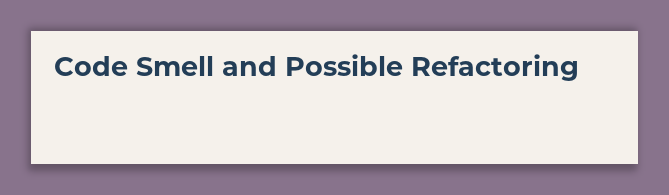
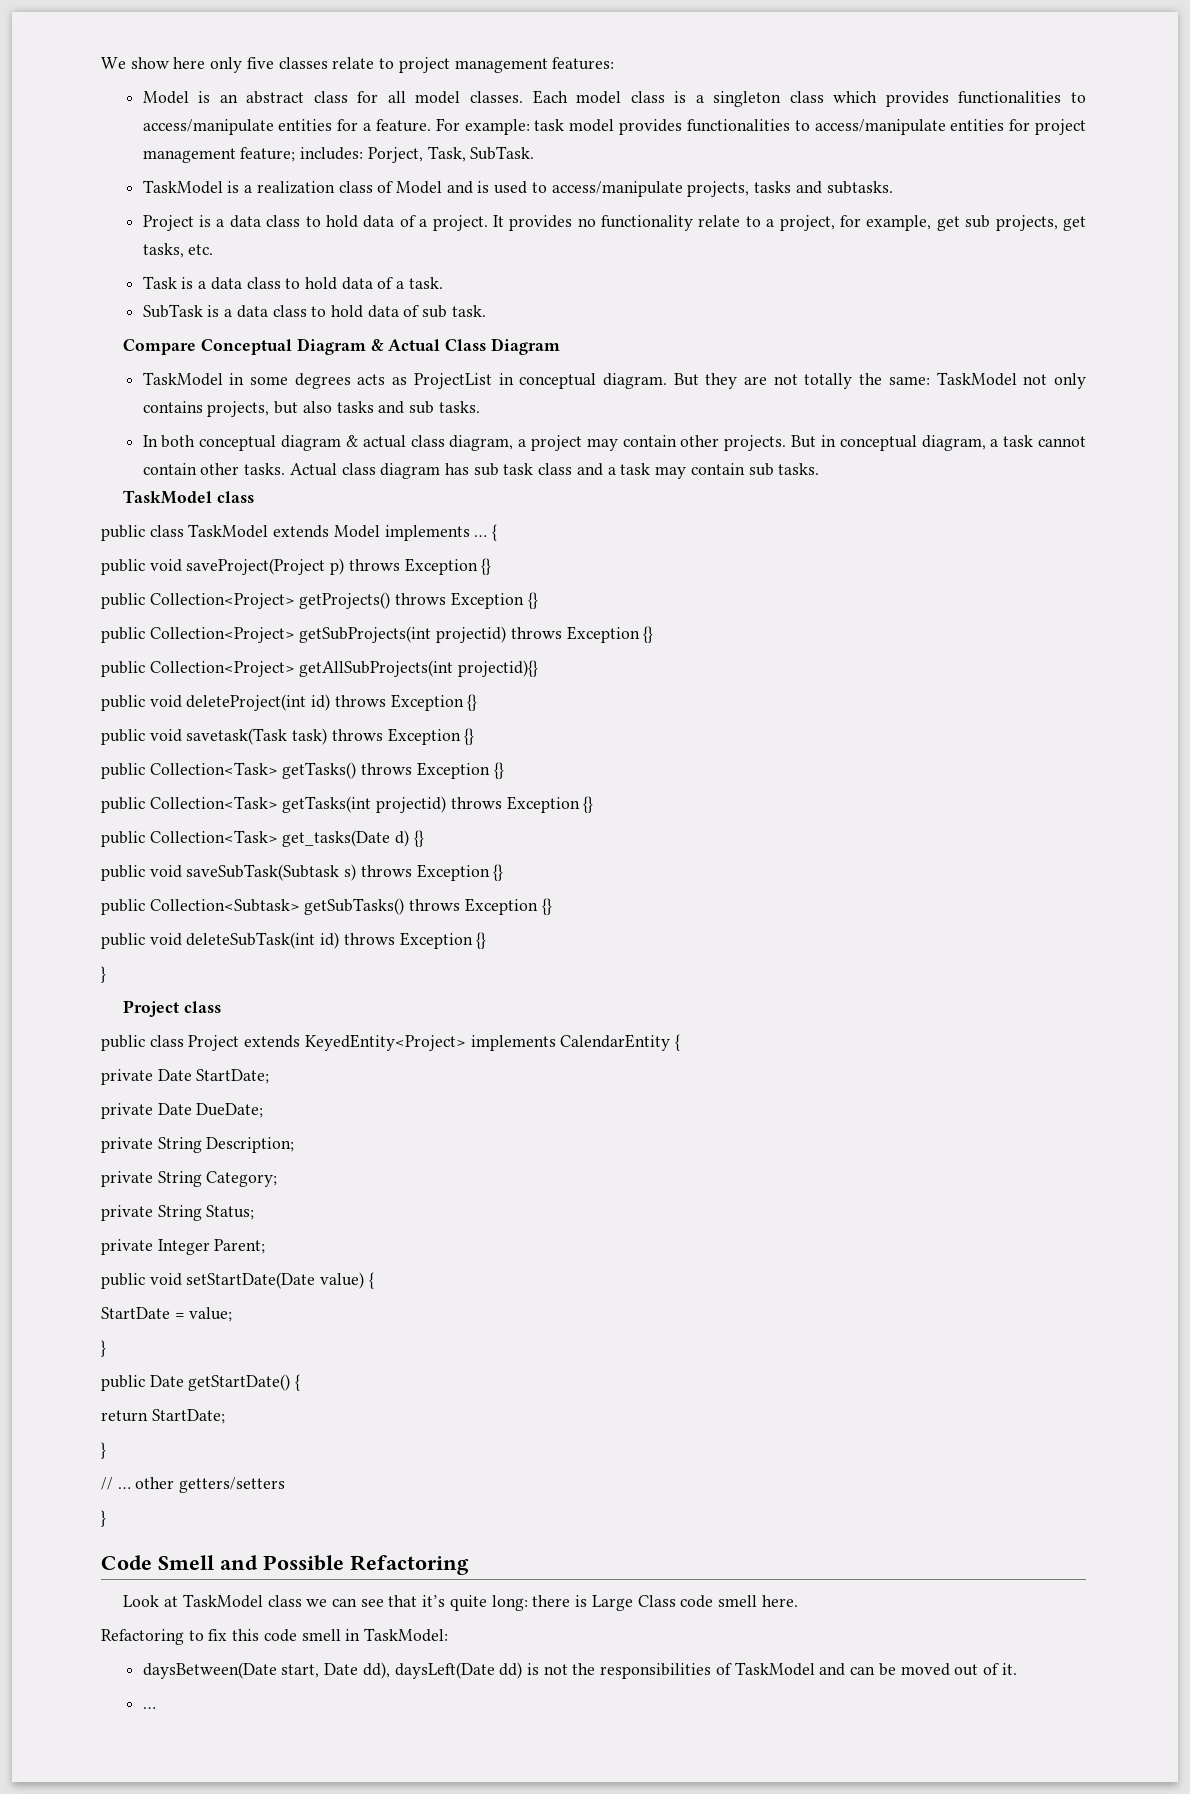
+ We show here only five classes relate to project management features:
+ Model is an abstract class for all model classes. Each model class is a singleton class which provides functionalities to access/manipulate entities for a feature. For example: task model provides functionalities to access/manipulate entities for project management feature; includes: Porject, Task, SubTask.
+ TaskModel is a realization class of Model and is used to access/manipulate projects, tasks and subtasks.
+ Project is a data class to hold data of a project. It provides no functionality relate to a project, for example, get sub projects, get tasks, etc.
+ Task is a data class to hold data of a task.
+ SubTask is a data class to hold data of sub task.
+ Compare Conceptual Diagram & Actual Class Diagram
+ TaskModel in some degrees acts as ProjectList in conceptual diagram. But they are not totally the same: TaskModel not only contains projects, but also tasks and sub tasks.
+ In both conceptual diagram & actual class diagram, a project may contain other projects. But in conceptual diagram, a task cannot contain other tasks. Actual class diagram has sub task class and a task may contain sub tasks.
+ TaskModel class
+ public class TaskModel extends Model implements … {
+ public void saveProject(Project p) throws Exception {}
+ public Collection<Project> getProjects() throws Exception {}
+ public Collection<Project> getSubProjects(int projectid) throws Exception {}
+ public Collection<Project> getAllSubProjects(int projectid){}
+ public void deleteProject(int id) throws Exception {}
+ public void savetask(Task task) throws Exception {}
+ public Collection<Task> getTasks() throws Exception {}
+ public Collection<Task> getTasks(int projectid) throws Exception {}
+ public Collection<Task> get_tasks(Date d) {}
+ public void saveSubTask(Subtask s) throws Exception {}
+ public Collection<Subtask> getSubTasks() throws Exception {}
+ public void deleteSubTask(int id) throws Exception {}
+ }
+ Project class
+ public class Project extends KeyedEntity<Project> implements CalendarEntity {
+ private Date StartDate;
+ private Date DueDate;
+ private String Description;
+ private String Category;
+ private String Status;
+ private Integer Parent;
+ public void setStartDate(Date value) {
+ StartDate = value;
+ }
+ public Date getStartDate() {
+ return StartDate;
+ }
+ // … other getters/setters
+ }
+ Look at TaskModel class we can see that it’s quite long: there is Large Class code smell here.
+ Refactoring to fix this code smell in TaskModel:
+ daysBetween(Date start, Date dd), daysLeft(Date dd) is not the responsibilities of TaskModel and can be moved out of it.
+ …

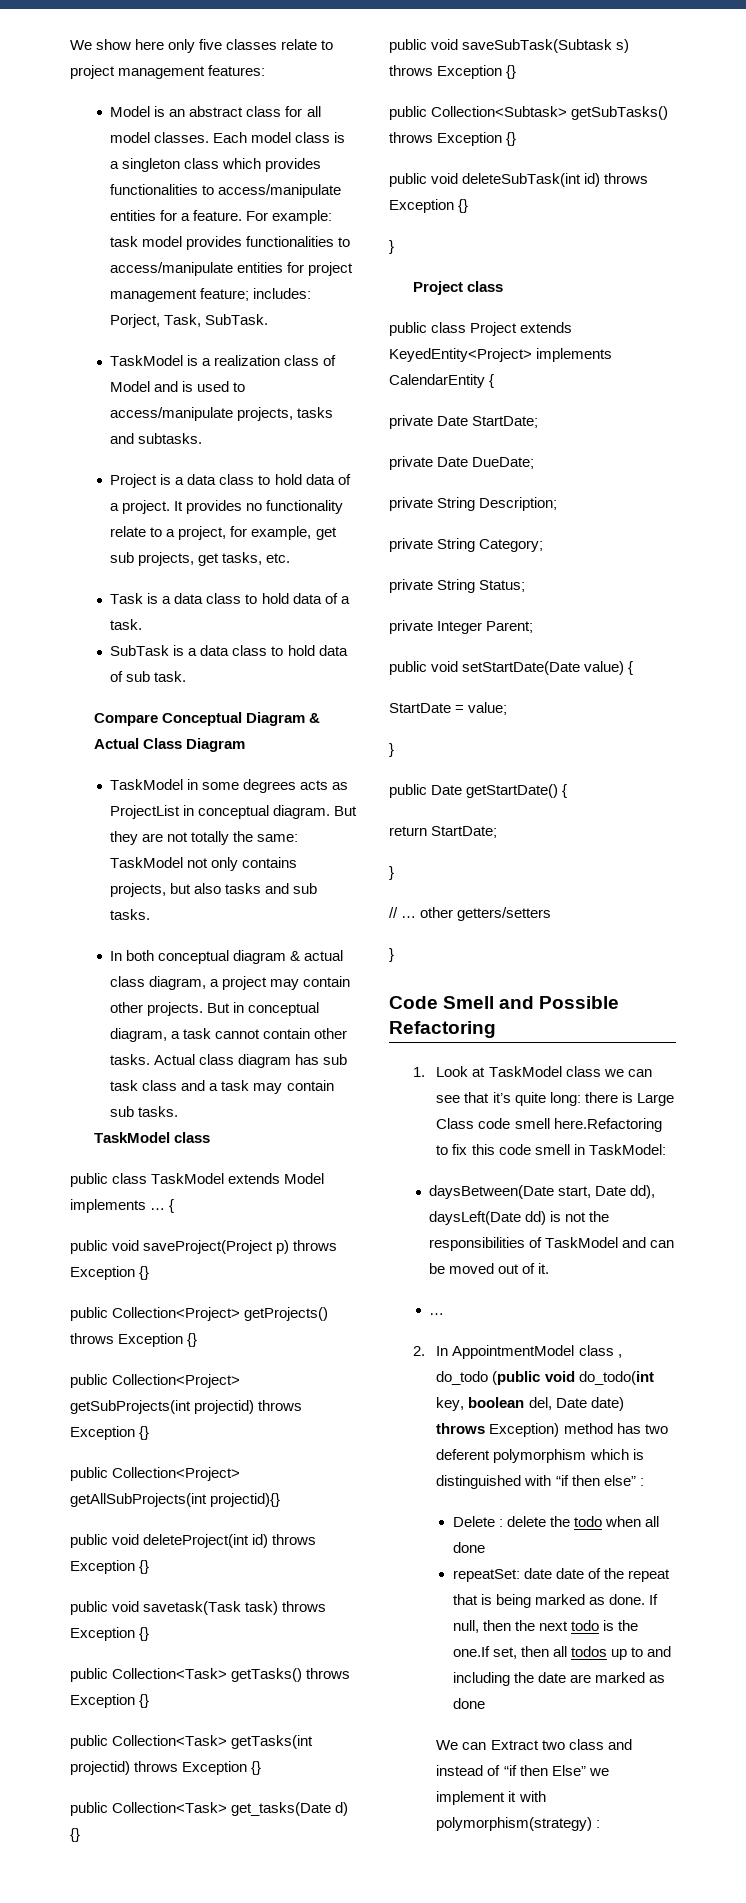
- Look at TaskModel class we can see that it’s quite long: there is Large Class code smell here.
- Refactoring to fix this code smell in TaskModel:
+ 1. Look at TaskModel class we can see that it’s quite long: there is Large Class code smell here.Refactoring to fix this code smell in TaskModel:
+ 2. In AppointmentModel class , do_todo (public void do_todo(int key, boolean del, Date date) throws Exception) method has two deferent polymorphism which is distinguished with “if then else” :
+ Delete : delete the todo when all done
+ repeatSet: date date of the repeat that is being marked as done. If null, then the next todo is the one.If set, then all todos up to and including the date are marked as done
+ We can Extract two class and instead of “if then Else” we implement it with polymorphism(strategy) :

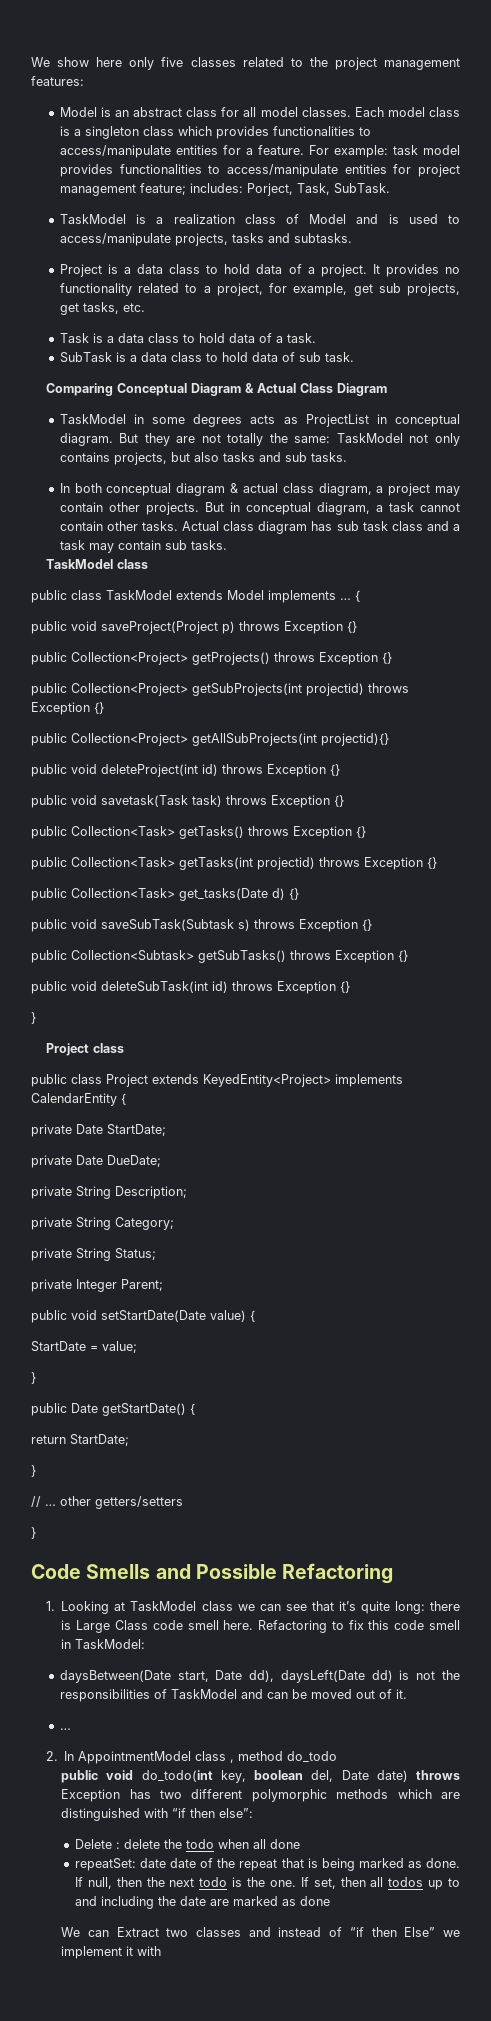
- We show here only five classes relate to project management features:
+ We show here only five classes related to the project management features:
- It provides no functionality relate to a project, for example, get sub projects, get tasks, etc.
+ It provides no functionality related to a project, for example, get sub projects, get tasks, etc.
- Compare Conceptual Diagram & Actual Class Diagram
+ Comparing Conceptual Diagram & Actual Class Diagram
- Code Smell and Possible Refactoring
+ Code Smells and Possible Refactoring
- 1. Look at TaskModel class we can see that it’s quite long: there is Large Class code smell here.Refactoring to fix this code smell in TaskModel:
+ 1. Looking at TaskModel class we can see that it’s quite long: there is Large Class code smell here. Refactoring to fix this code smell in TaskModel:
- 2. In AppointmentModel class , do_todo (public void do_todo(int key, boolean del, Date date) throws Exception) method has two deferent polymorphism which is distinguished with “if then else” :
+ 2. In AppointmentModel class , method do_todo
+ public void do_todo(int key, boolean del, Date date) throws Exception has two different polymorphic methods which are distinguished with “if then else”:
- If null, then the next todo is the one.If set, then all todos up to and including the date are marked as done
+ If null, then the next todo is the one. If set, then all todos up to and including the date are marked as done
- We can Extract two class and instead of “if then Else” we implement it with polymorphism(strategy) :
+ We can Extract two classes and instead of “if then Else” we implement it with

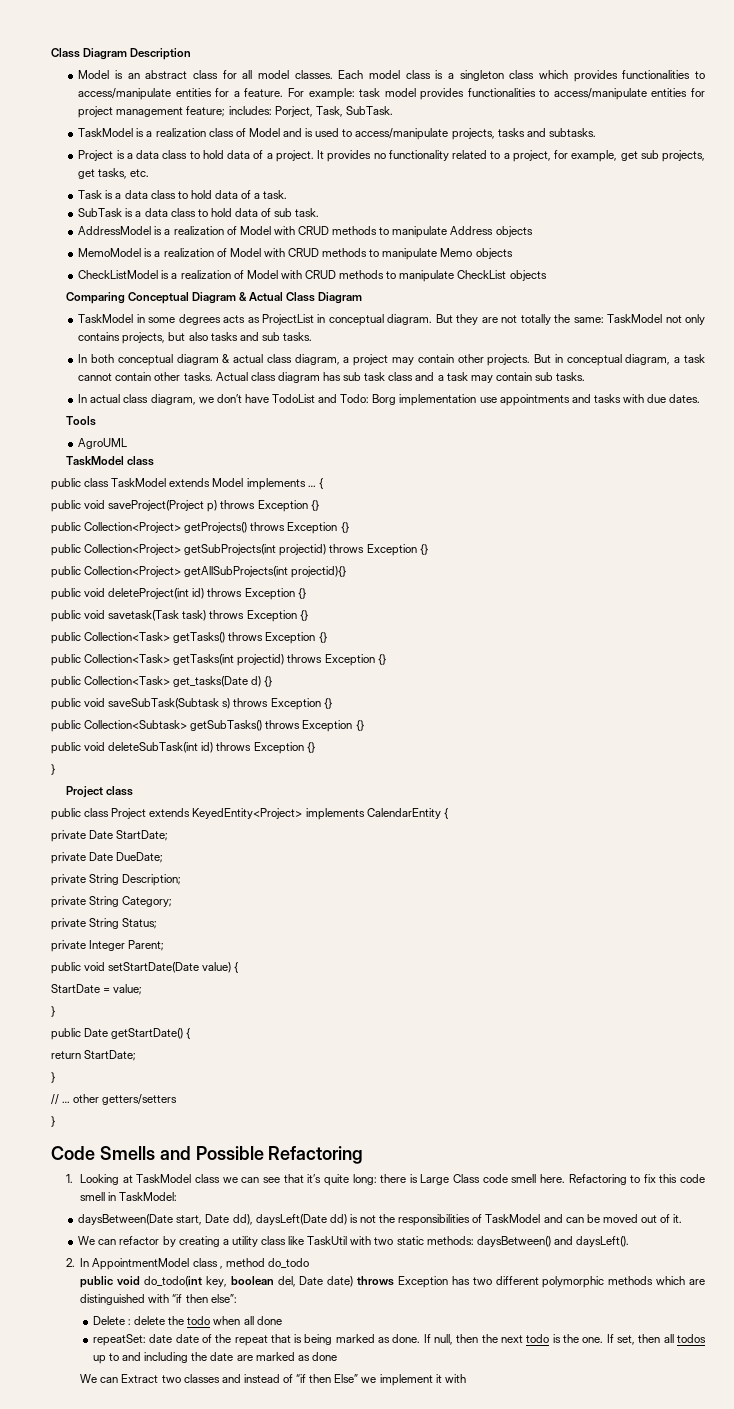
- We show here only five classes related to the project management features:
+ Class Diagram Description
+ AddressModel is a realization of Model with CRUD methods to manipulate Address objects
+ MemoModel is a realization of Model with CRUD methods to manipulate Memo objects
+ CheckListModel is a realization of Model with CRUD methods to manipulate CheckList objects
+ In actual class diagram, we don’t have TodoList and Todo: Borg implementation use appointments and tasks with due dates.
+ Tools
+ AgroUML
  daysBetween(Date start, Date dd), daysLeft(Date dd) is not the responsibilities of TaskModel and can be moved out of it.
- …
+ We can refactor by creating a utility class like TaskUtil with two static methods: daysBetween() and daysLeft().

